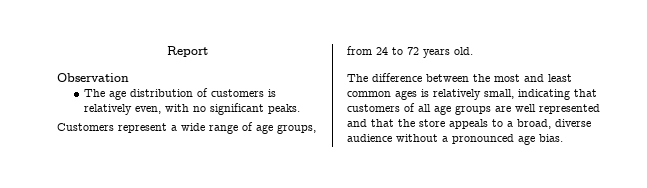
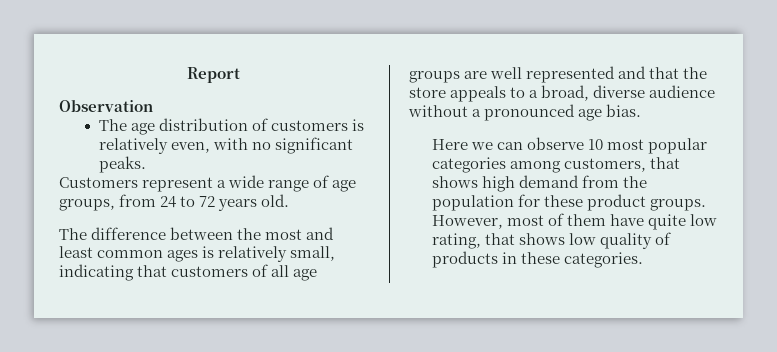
+ Here we can observe 10 most popular categories among customers, that shows high demand from the population for these product groups. However, most of them have quite low rating, that shows low quality of products in these categories.

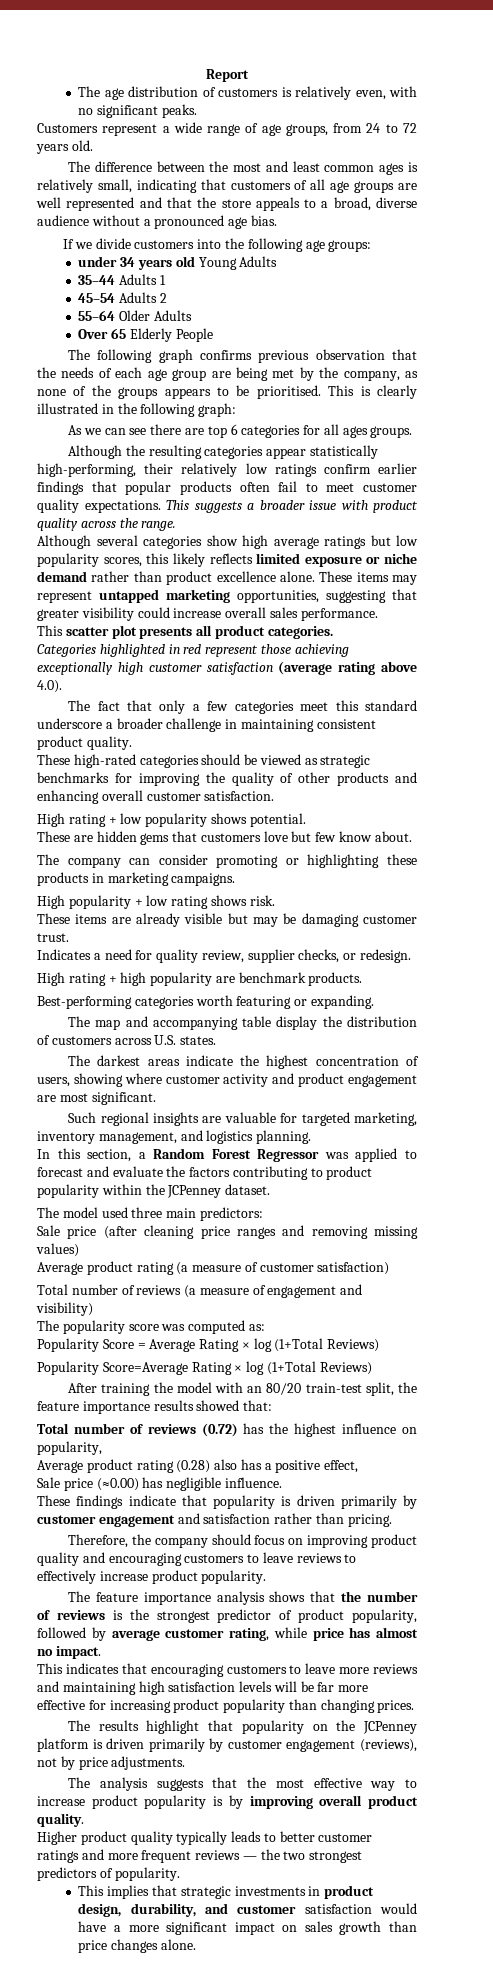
- Observation
- Here we can observe 10 most popular categories among customers, that shows high demand from the population for these product groups. However, most of them have quite low rating, that shows low quality of products in these categories.
+ If we divide customers into the following age groups:
+ under 34 years old Young Adults
+ 35–44 Adults 1
+ 45–54 Adults 2
+ 55–64 Older Adults
+ Over 65 Elderly People
+ The following graph confirms previous observation that the needs of each age group are being met by the company, as none of the groups appears to be prioritised. This is clearly illustrated in the following graph:
+ As we can see there are top 6 categories for all ages groups.
+ Although the resulting categories appear statistically high-performing, their relatively low ratings confirm earlier findings that popular products often fail to meet customer quality expectations. This suggests a broader issue with product quality across the range.
+ Although several categories show high average ratings but low popularity scores, this likely reflects limited exposure or niche demand rather than product excellence alone. These items may represent untapped marketing opportunities, suggesting that greater visibility could increase overall sales performance.
+ This scatter plot presents all product categories.
+ Categories highlighted in red represent those achieving exceptionally high customer satisfaction (average rating above 4.0).
+ The fact that only a few categories meet this standard underscore a broader challenge in maintaining consistent product quality.
+ These high-rated categories should be viewed as strategic benchmarks for improving the quality of other products and enhancing overall customer satisfaction.
+ High rating + low popularity shows potential.
+ These are hidden gems that customers love but few know about.
+ The company can consider promoting or highlighting these products in marketing campaigns.
+ High popularity + low rating shows risk.
+ These items are already visible but may be damaging customer trust.
+ Indicates a need for quality review, supplier checks, or redesign.
+ High rating + high popularity are benchmark products.
+ Best-performing categories worth featuring or expanding.
+ The map and accompanying table display the distribution of customers across U.S. states.
+ The darkest areas indicate the highest concentration of users, showing where customer activity and product engagement are most significant.
+ Such regional insights are valuable for targeted marketing, inventory management, and logistics planning.
+ In this section, a Random Forest Regressor was applied to forecast and evaluate the factors contributing to product popularity within the JCPenney dataset.
+ The model used three main predictors:
+ Sale price (after cleaning price ranges and removing missing values)
+ Average product rating (a measure of customer satisfaction)
+ Total number of reviews (a measure of engagement and visibility)
+ The popularity score was computed as:
+ Popularity Score = Average Rating × log (1+Total Reviews)
+ Popularity Score=Average Rating × log (1+Total Reviews)
+ After training the model with an 80/20 train-test split, the feature importance results showed that:
+ Total number of reviews (0.72) has the highest influence on popularity,
+ Average product rating (0.28) also has a positive effect,
+ Sale price (≈0.00) has negligible influence.
+ These findings indicate that popularity is driven primarily by customer engagement and satisfaction rather than pricing.
+ Therefore, the company should focus on improving product quality and encouraging customers to leave reviews to effectively increase product popularity.
+ The feature importance analysis shows that the number of reviews is the strongest predictor of product popularity, followed by average customer rating, while price has almost no impact.
+ This indicates that encouraging customers to leave more reviews and maintaining high satisfaction levels will be far more effective for increasing product popularity than changing prices.
+ The results highlight that popularity on the JCPenney platform is driven primarily by customer engagement (reviews), not by price adjustments.
+ The analysis suggests that the most effective way to increase product popularity is by improving overall product quality.
+ Higher product quality typically leads to better customer ratings and more frequent reviews — the two strongest predictors of popularity.
+ This implies that strategic investments in product design, durability, and customer satisfaction would have a more significant impact on sales growth than price changes alone.

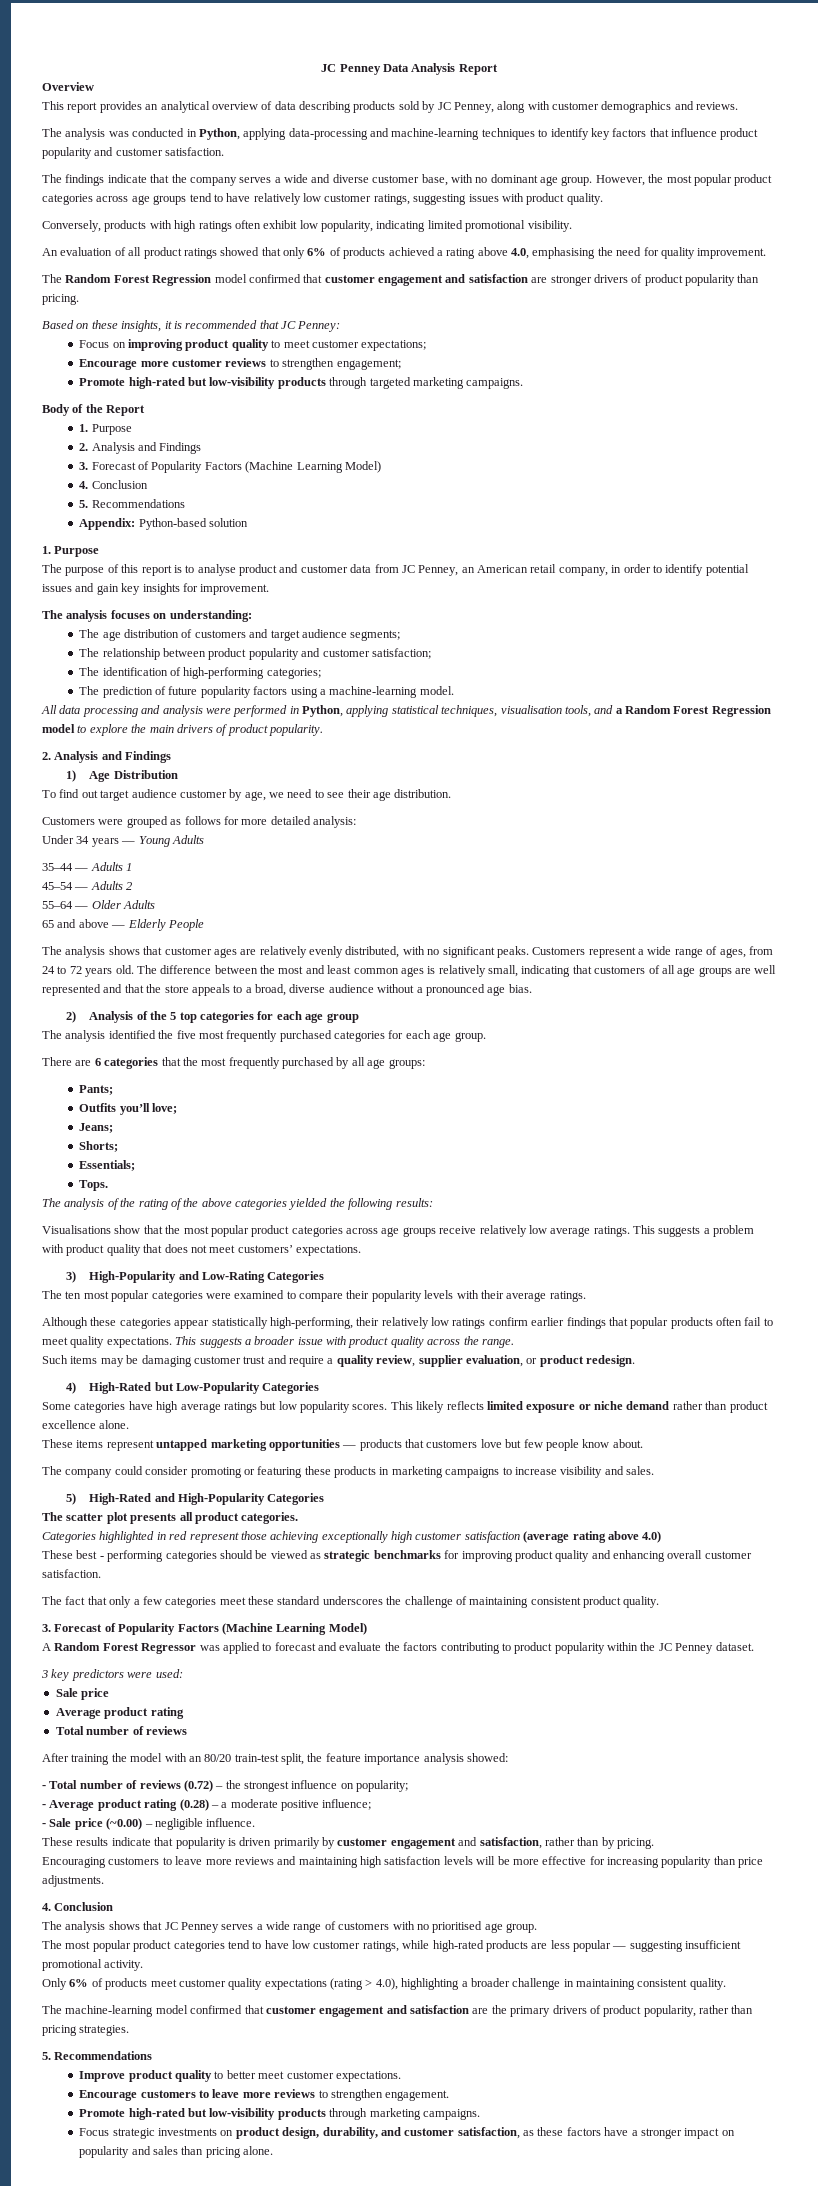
- Report
+ JC Penney Data Analysis Report
+ Overview
+ This report provides an analytical overview of data describing products sold by JC Penney, along with customer demographics and reviews.
+ The analysis was conducted in Python, applying data-processing and machine-learning techniques to identify key factors that influence product popularity and customer satisfaction.
+ The findings indicate that the company serves a wide and diverse customer base, with no dominant age group. However, the most popular product categories across age groups tend to have relatively low customer ratings, suggesting issues with product quality.
+ Conversely, products with high ratings often exhibit low popularity, indicating limited promotional visibility.
+ An evaluation of all product ratings showed that only 6% of products achieved a rating above 4.0, emphasising the need for quality improvement.
+ The Random Forest Regression model confirmed that customer engagement and satisfaction are stronger drivers of product popularity than pricing.
+ Based on these insights, it is recommended that JC Penney:
+ Focus on improving product quality to meet customer expectations;
+ Encourage more customer reviews to strengthen engagement;
+ Promote high-rated but low-visibility products through targeted marketing campaigns.
+ Body of the Report
+ 1. Purpose
+ 2. Analysis and Findings
+ 3. Forecast of Popularity Factors (Machine Learning Model)
+ 4. Conclusion
+ 5. Recommendations
+ Appendix: Python-based solution
+ 1. Purpose
+ The purpose of this report is to analyse product and customer data from JC Penney, an American retail company, in order to identify potential issues and gain key insights for improvement.
+ The analysis focuses on understanding:
- The age distribution of customers is relatively even, with no significant peaks.
- Customers represent a wide range of age groups, from 24 to 72 years old.
- The difference between the most and least common ages is relatively small, indicating that customers of all age groups are well represented and that the store appeals to a broad, diverse audience without a pronounced age bias.
+ The age distribution of customers and target audience segments;
+ The relationship between product popularity and customer satisfaction;
+ The identification of high-performing categories;
+ The prediction of future popularity factors using a machine-learning model.
+ All data processing and analysis were performed in Python, applying statistical techniques, visualisation tools, and a Random Forest Regression model to explore the main drivers of product popularity.
+ 2. Analysis and Findings
+ 1) Age Distribution
+ To find out target audience customer by age, we need to see their age distribution.
+ Customers were grouped as follows for more detailed analysis:
+ Under 34 years — Young Adults
+ 35–44 — Adults 1
+ 45–54 — Adults 2
+ 55–64 — Older Adults
+ 65 and above — Elderly People
+ The analysis shows that customer ages are relatively evenly distributed, with no significant peaks. Customers represent a wide range of ages, from 24 to 72 years old. The difference between the most and least common ages is relatively small, indicating that customers of all age groups are well represented and that the store appeals to a broad, diverse audience without a pronounced age bias.
- If we divide customers into the following age groups:
- under 34 years old Young Adults
- 35–44 Adults 1
- 45–54 Adults 2
- 55–64 Older Adults
- Over 65 Elderly People
- The following graph confirms previous observation that the needs of each age group are being met by the company, as none of the groups appears to be prioritised. This is clearly illustrated in the following graph:
- As we can see there are top 6 categories for all ages groups.
- Although the resulting categories appear statistically high-performing, their relatively low ratings confirm earlier findings that popular products often fail to meet customer quality expectations.
+ 2) Analysis of the 5 top categories for each age group
+ The analysis identified the five most frequently purchased categories for each age group.
+ There are 6 categories that the most frequently purchased by all age groups:
+ Pants;
+ Outfits you’ll love;
+ Jeans;
+ Shorts;
+ Essentials;
+ Tops.
+ The analysis of the rating of the above categories yielded the following results:
+ Visualisations show that the most popular product categories across age groups receive relatively low average ratings. This suggests a problem with product quality that does not meet customers’ expectations.
+ 3) High-Popularity and Low-Rating Categories
+ The ten most popular categories were examined to compare their popularity levels with their average ratings.
+ Although these categories appear statistically high-performing, their relatively low ratings confirm earlier findings that popular products often fail to meet quality expectations.
- Although several categories show high average ratings but low popularity scores, this likely reflects limited exposure or niche demand rather than product excellence alone. These items may represent untapped marketing opportunities, suggesting that greater visibility could increase overall sales performance.
- This scatter plot presents all product categories.
+ Such items may be damaging customer trust and require a quality review, supplier evaluation, or product redesign.
+ 4) High-Rated but Low-Popularity Categories
+ Some categories have high average ratings but low popularity scores. This likely reflects limited exposure or niche demand rather than product excellence alone.
+ These items represent untapped marketing opportunities — products that customers love but few people know about.
+ The company could consider promoting or featuring these products in marketing campaigns to increase visibility and sales.
+ 5) High-Rated and High-Popularity Categories
+ The scatter plot presents all product categories.
- Categories highlighted in red represent those achieving exceptionally high customer satisfaction (average rating above 4.0).
+ Categories highlighted in red represent those achieving exceptionally high customer satisfaction (average rating above 4.0)
+ These best - performing categories should be viewed as strategic benchmarks for improving product quality and enhancing overall customer satisfaction.
- The fact that only a few categories meet this standard underscore a broader challenge in maintaining consistent product quality.
- These high-rated categories should be viewed as strategic benchmarks for improving the quality of other products and enhancing overall customer satisfaction.
- High rating + low popularity shows potential.
- These are hidden gems that customers love but few know about.
- The company can consider promoting or highlighting these products in marketing campaigns.
- High popularity + low rating shows risk.
- These items are already visible but may be damaging customer trust.
- Indicates a need for quality review, supplier checks, or redesign.
- High rating + high popularity are benchmark products.
- Best-performing categories worth featuring or expanding.
- The map and accompanying table display the distribution of customers across U.S. states.
- The darkest areas indicate the highest concentration of users, showing where customer activity and product engagement are most significant.
- Such regional insights are valuable for targeted marketing, inventory management, and logistics planning.
- In this section, a Random Forest Regressor was applied to forecast and evaluate the factors contributing to product popularity within the JCPenney dataset.
+ The fact that only a few categories meet these standard underscores the challenge of maintaining consistent product quality.
+ 3. Forecast of Popularity Factors (Machine Learning Model)
+ A Random Forest Regressor was applied to forecast and evaluate the factors contributing to product popularity within the JC Penney dataset.
- The model used three main predictors:
- Sale price (after cleaning price ranges and removing missing values)
- Average product rating (a measure of customer satisfaction)
- Total number of reviews (a measure of engagement and visibility)
- The popularity score was computed as:
- Popularity Score = Average Rating × log (1+Total Reviews)
- Popularity Score=Average Rating × log (1+Total Reviews)
+ 3 key predictors were used:
+ Sale price
+ Average product rating
+ Total number of reviews
- After training the model with an 80/20 train-test split, the feature importance results showed that:
- Total number of reviews (0.72) has the highest influence on popularity,
- Average product rating (0.28) also has a positive effect,
- Sale price (≈0.00) has negligible influence.
+ After training the model with an 80/20 train-test split, the feature importance analysis showed:
+ - Total number of reviews (0.72) – the strongest influence on popularity;
+ - Average product rating (0.28) – a moderate positive influence;
+ - Sale price (~0.00) – negligible influence.
- These findings indicate that popularity is driven primarily by customer engagement and satisfaction rather than pricing.
- Therefore, the company should focus on improving product quality and encouraging customers to leave reviews to effectively increase product popularity.
- The feature importance analysis shows that the number of reviews is the strongest predictor of product popularity, followed by average customer rating, while price has almost no impact.
- This indicates that encouraging customers to leave more reviews and maintaining high satisfaction levels will be far more effective for increasing product popularity than changing prices.
- The results highlight that popularity on the JCPenney platform is driven primarily by customer engagement (reviews), not by price adjustments.
- The analysis suggests that the most effective way to increase product popularity is by improving overall product quality.
- Higher product quality typically leads to better customer ratings and more frequent reviews — the two strongest predictors of popularity.
- This implies that strategic investments in product design, durability, and customer satisfaction would have a more significant impact on sales growth than price changes alone.
+ These results indicate that popularity is driven primarily by customer engagement and satisfaction, rather than by pricing.
+ Encouraging customers to leave more reviews and maintaining high satisfaction levels will be more effective for increasing popularity than price adjustments.
+ 4. Conclusion
+ The analysis shows that JC Penney serves a wide range of customers with no prioritised age group.
+ The most popular product categories tend to have low customer ratings, while high-rated products are less popular — suggesting insufficient promotional activity.
+ Only 6% of products meet customer quality expectations (rating > 4.0), highlighting a broader challenge in maintaining consistent quality.
+ The machine-learning model confirmed that customer engagement and satisfaction are the primary drivers of product popularity, rather than pricing strategies.
+ 5. Recommendations
+ Improve product quality to better meet customer expectations.
+ Encourage customers to leave more reviews to strengthen engagement.
+ Promote high-rated but low-visibility products through marketing campaigns.
+ Focus strategic investments on product design, durability, and customer satisfaction, as these factors have a stronger impact on popularity and sales than pricing alone.

